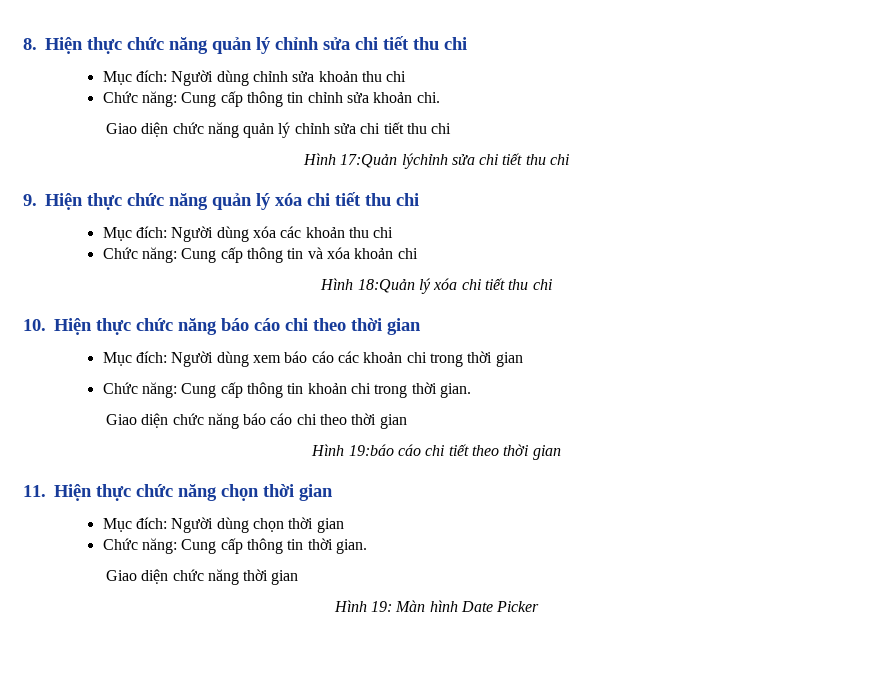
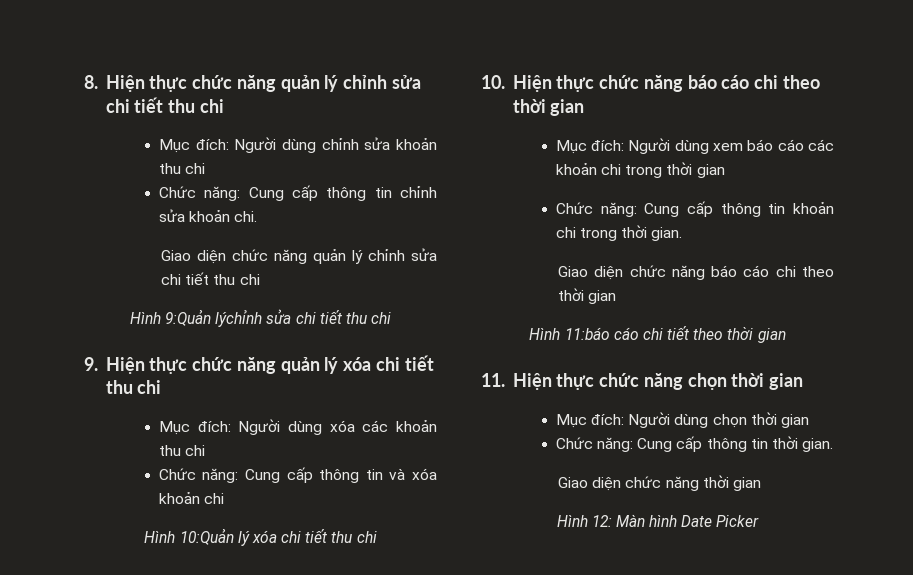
- Hình 17:Quản lýchỉnh sửa chi tiết thu chi
+ Hình 9:Quản lýchỉnh sửa chi tiết thu chi
- Hình 18:Quản lý xóa chi tiết thu chi
+ Hình 10:Quản lý xóa chi tiết thu chi
- Hình 19:báo cáo chi tiết theo thời gian
+ Hình 11:báo cáo chi tiết theo thời gian
- Hình 19: Màn hình Date Picker
+ Hình 12: Màn hình Date Picker

